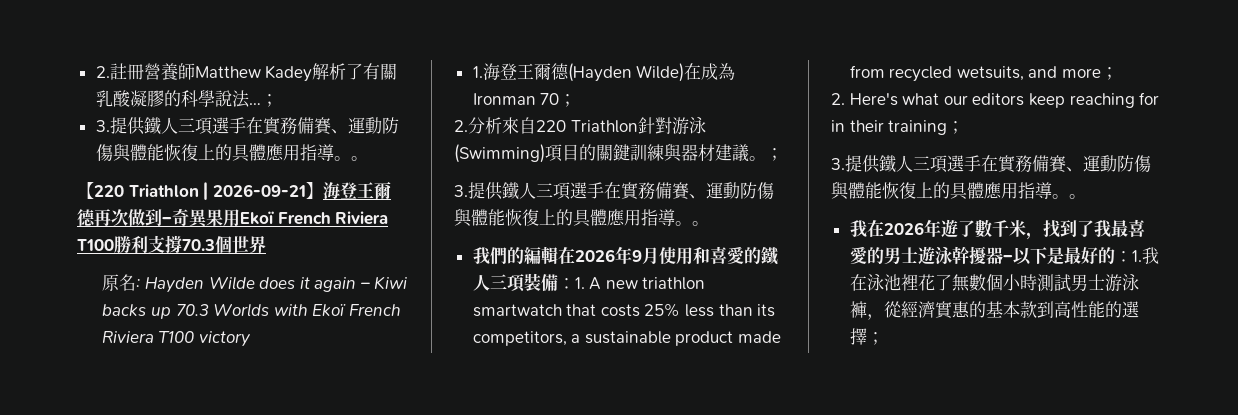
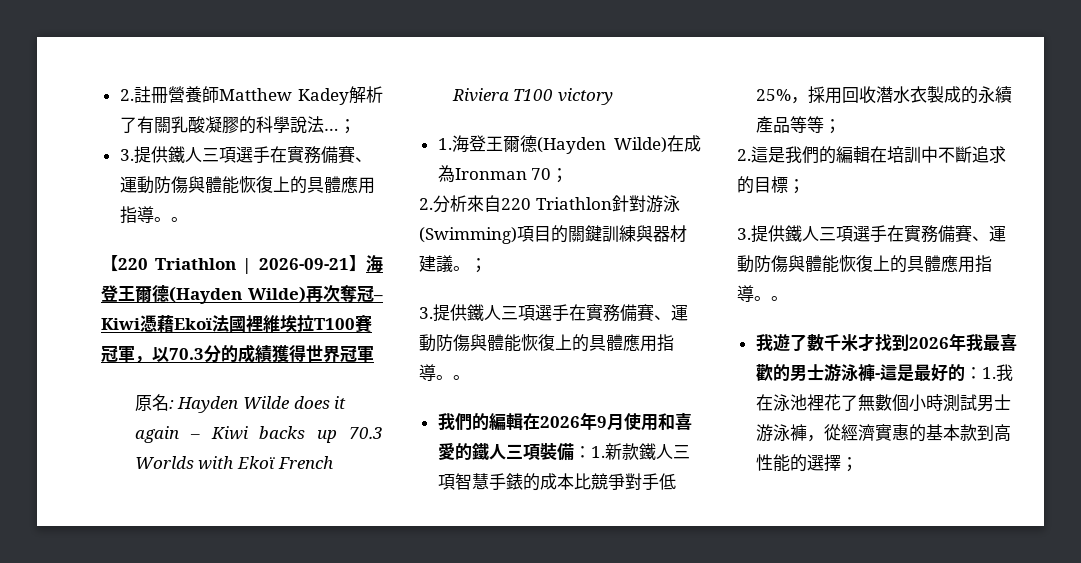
- 【220 Triathlon | 2026-09-21】海登王爾德再次做到–奇異果用Ekoï French Riviera T100勝利支撐70.3個世界
+ 【220 Triathlon | 2026-09-21】海登王爾德(Hayden Wilde)再次奪冠– Kiwi憑藉Ekoï法國裡維埃拉T100賽冠軍，以70.3分的成績獲得世界冠軍
- 我們的編輯在2026年9月使用和喜愛的鐵人三項裝備：1. A new triathlon smartwatch that costs 25% less than its competitors, a sustainable product made from recycled wetsuits, and more；
- 2. Here's what our editors keep reaching for in their training；
+ 我們的編輯在2026年9月使用和喜愛的鐵人三項裝備：1.新款鐵人三項智慧手錶的成本比競爭對手低25%，採用回收潛水衣製成的永續產品等等；
+ 2.這是我們的編輯在培訓中不斷追求的目標；
- 我在2026年遊了數千米，找到了我最喜愛的男士遊泳幹擾器–以下是最好的：1.我在泳池裡花了無數個小時測試男士游泳褲，從經濟實惠的基本款到高性能的選擇；
+ 我遊了數千米才找到2026年我最喜歡的男士游泳褲-這是最好的：1.我在泳池裡花了無數個小時測試男士游泳褲，從經濟實惠的基本款到高性能的選擇；

